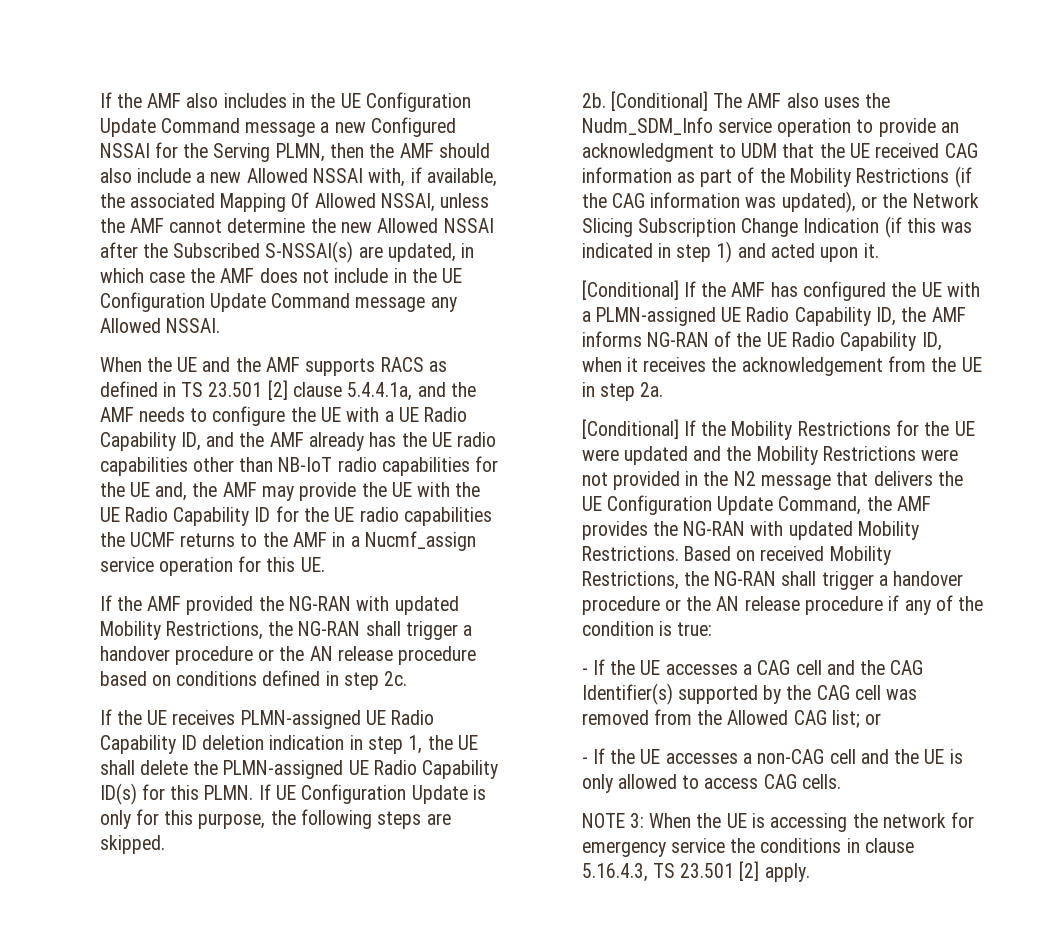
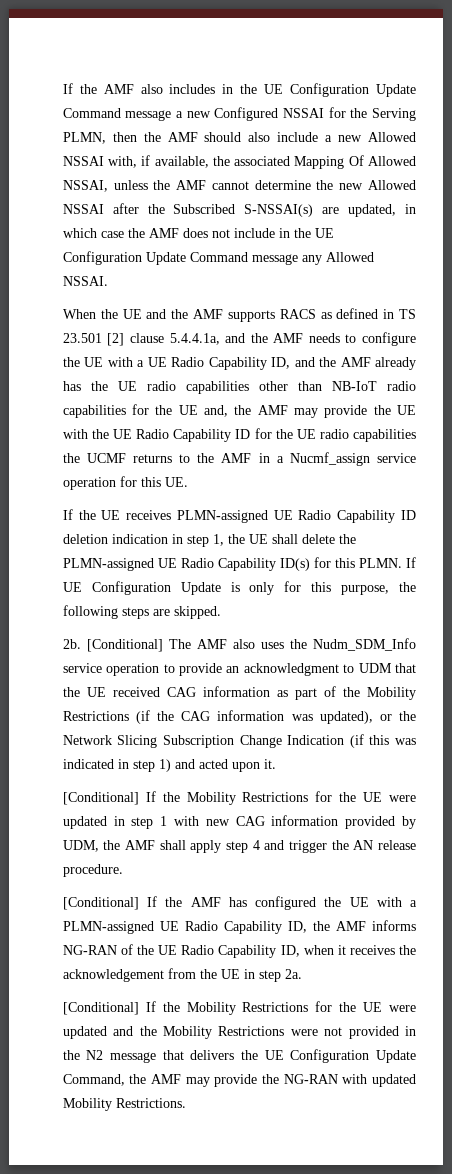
- If the AMF provided the NG-RAN with updated Mobility Restrictions, the NG-RAN shall trigger a handover procedure or the AN release procedure based on conditions defined in step 2c.
+ [Conditional] If the Mobility Restrictions for the UE were updated in step 1 with new CAG information provided by UDM, the AMF shall apply step 4 and trigger the AN release procedure.
- [Conditional] If the Mobility Restrictions for the UE were updated and the Mobility Restrictions were not provided in the N2 message that delivers the UE Configuration Update Command, the AMF provides the NG-RAN with updated Mobility Restrictions. Based on received Mobility Restrictions, the NG-RAN shall trigger a handover procedure or the AN release procedure if any of the condition is true:
- - If the UE accesses a CAG cell and the CAG Identifier(s) supported by the CAG cell was removed from the Allowed CAG list; or
- - If the UE accesses a non-CAG cell and the UE is only allowed to access CAG cells.
- NOTE 3: When the UE is accessing the network for emergency service the conditions in clause 5.16.4.3, TS 23.501 [2] apply.
+ [Conditional] If the Mobility Restrictions for the UE were updated and the Mobility Restrictions were not provided in the N2 message that delivers the UE Configuration Update Command, the AMF may provide the NG-RAN with updated Mobility Restrictions.

